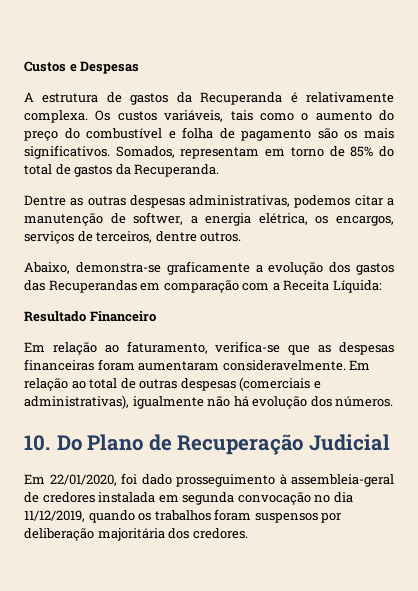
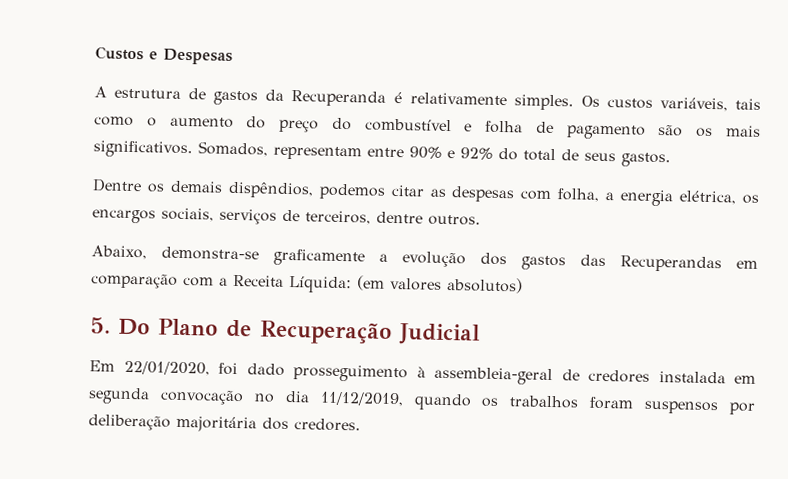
- A estrutura de gastos da Recuperanda é relativamente complexa.
+ A estrutura de gastos da Recuperanda é relativamente simples.
- Somados, representam em torno de 85% do total de gastos da Recuperanda.
- Dentre as outras despesas administrativas, podemos citar a manutenção de softwer, a energia elétrica, os encargos, serviços de terceiros, dentre outros.
+ Somados, representam entre 90% e 92% do total de seus gastos.
+ Dentre os demais dispêndios, podemos citar as despesas com folha, a energia elétrica, os encargos sociais, serviços de terceiros, dentre outros.
- Abaixo, demonstra-se graficamente a evolução dos gastos das Recuperandas em comparação com a Receita Líquida:
- Resultado Financeiro
- Em relação ao faturamento, verifica-se que as despesas financeiras foram aumentaram consideravelmente. Em relação ao total de outras despesas (comerciais e administrativas), igualmente não há evolução dos números.
- 10. Do Plano de Recuperação Judicial
+ Abaixo, demonstra-se graficamente a evolução dos gastos das Recuperandas em comparação com a Receita Líquida: (em valores absolutos)
+ 5. Do Plano de Recuperação Judicial

